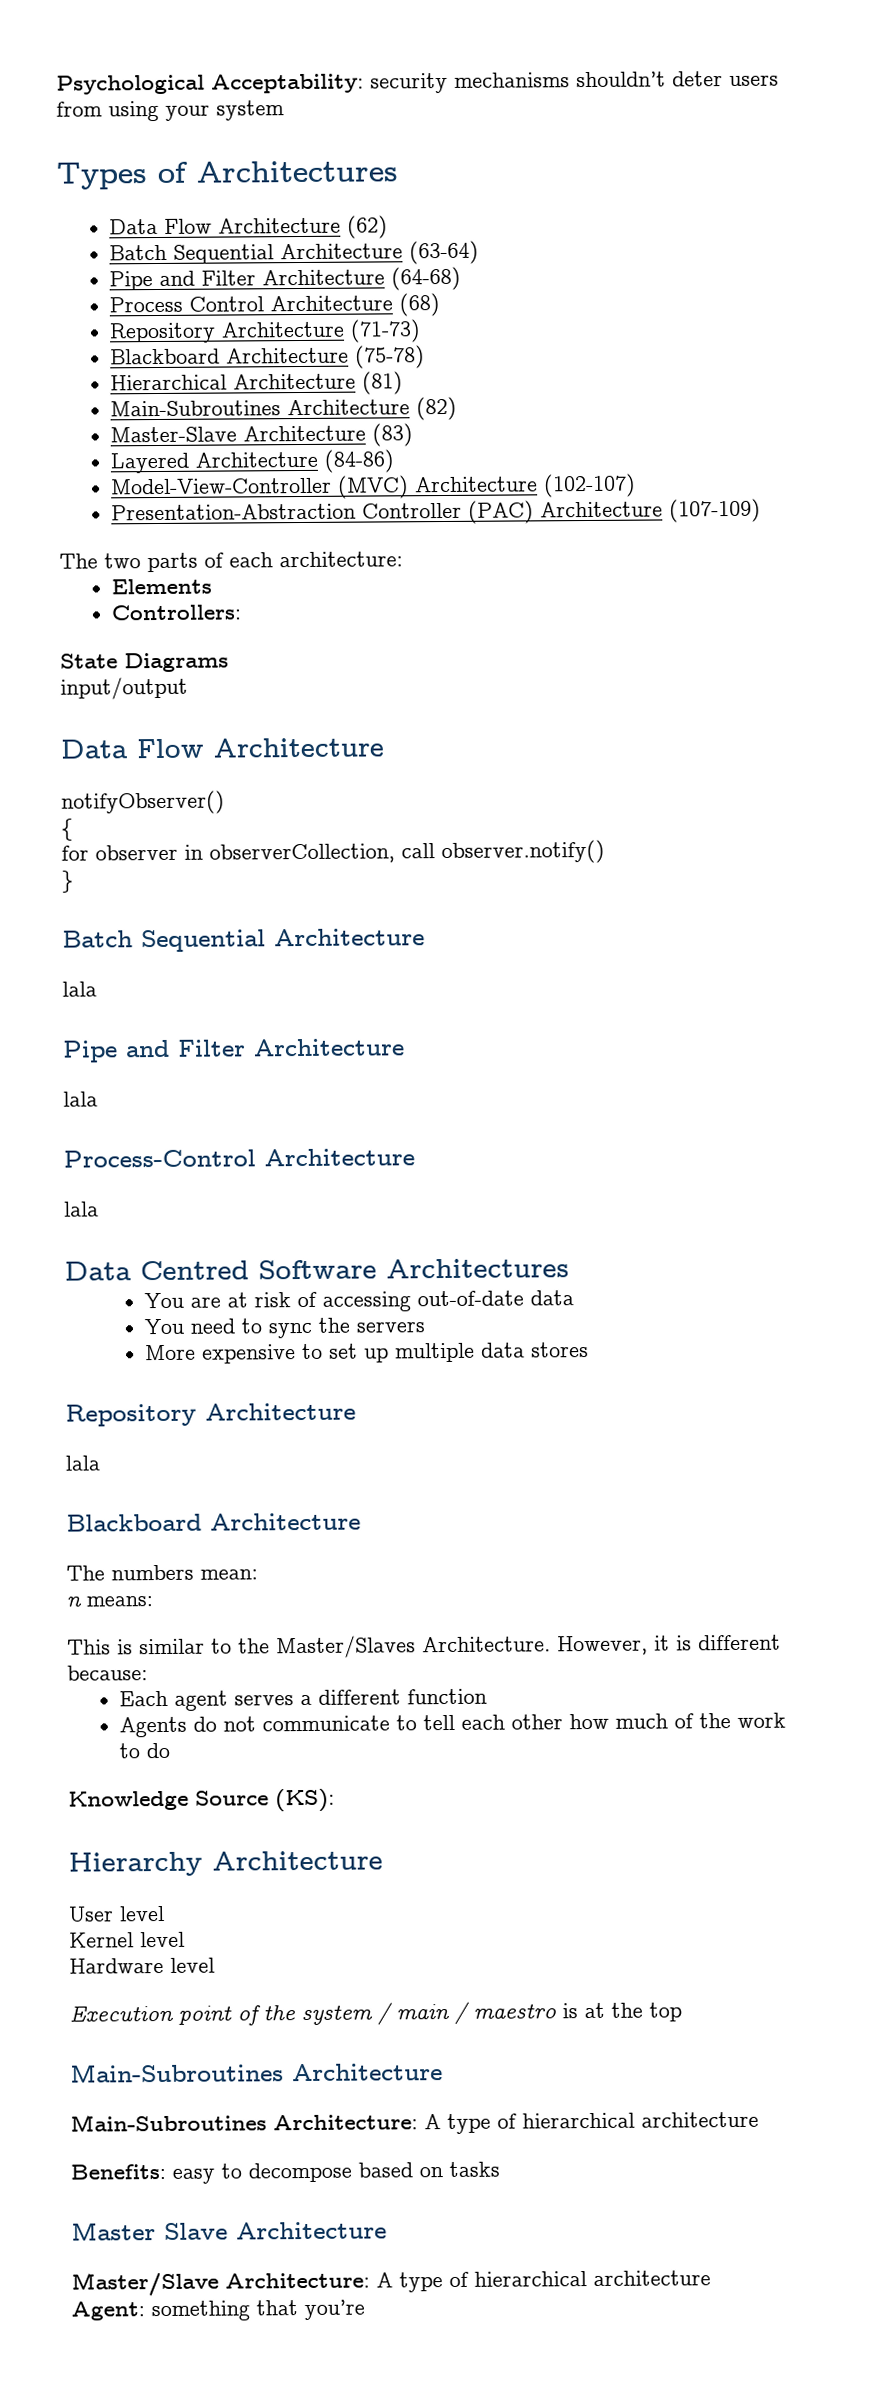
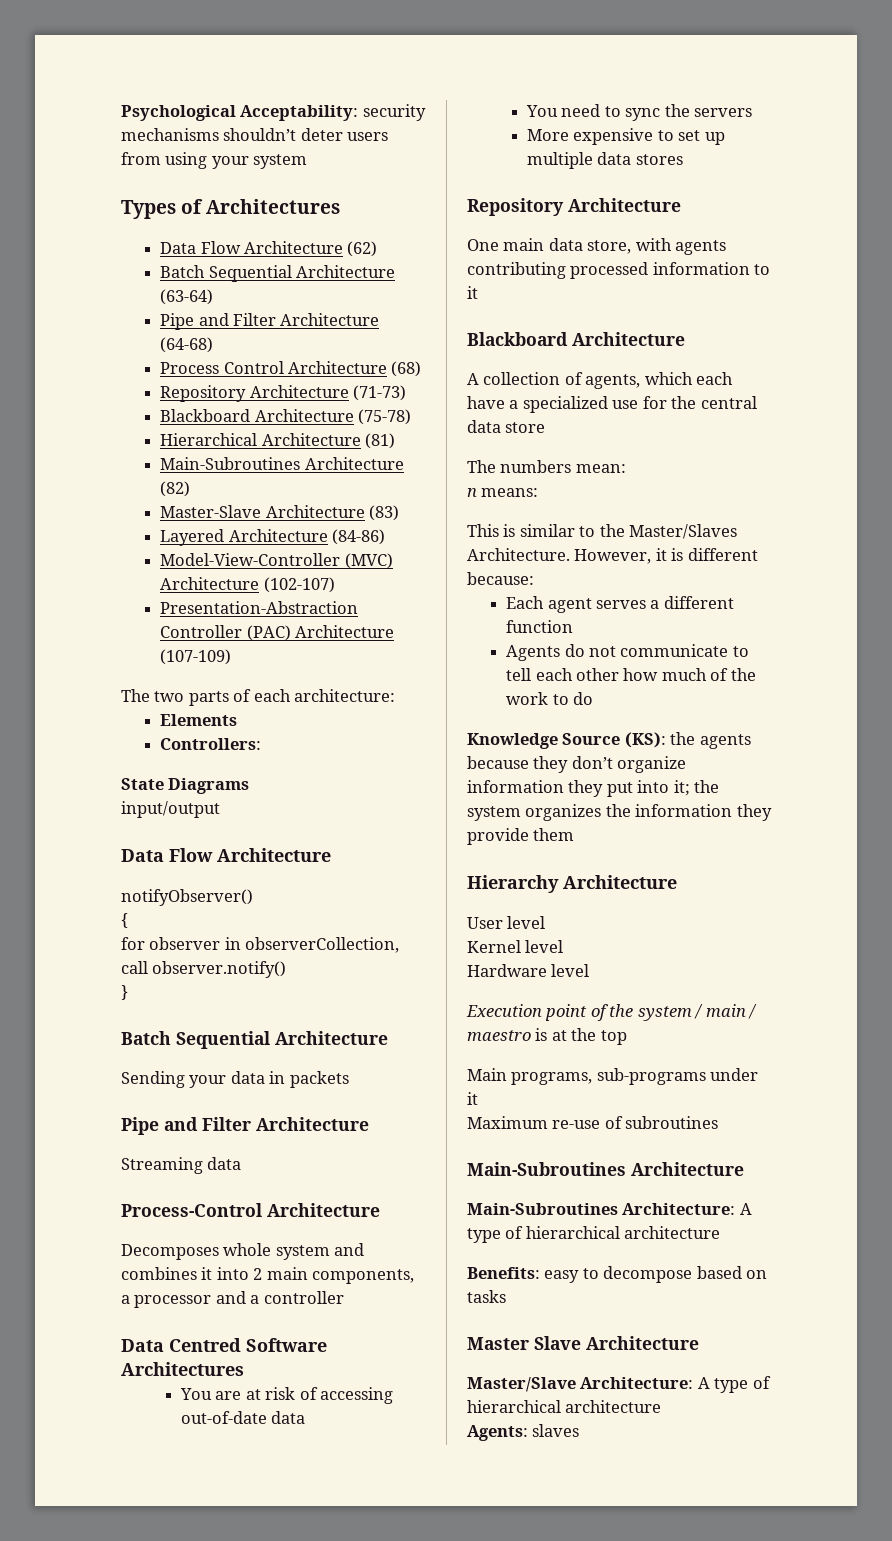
  }
  Batch Sequential Architecture
- lala
+ Sending your data in packets
  Pipe and Filter Architecture
- lala
+ Streaming data
  Process-Control Architecture
- lala
+ Decomposes whole system and combines it into 2 main components, a processor and a controller
  More expensive to set up multiple data stores
  Repository Architecture
- lala
+ One main data store, with agents contributing processed information to it
  Blackboard Architecture
+ A collection of agents, which each have a specialized use for the central data store
- Knowledge Source (KS):
+ Knowledge Source (KS): the agents because they don’t organize information they put into it; the system organizes the information they provide them
+ Main programs, sub-programs under it
+ Maximum re-use of subroutines
- Agent: something that you’re
+ Agents: slaves

